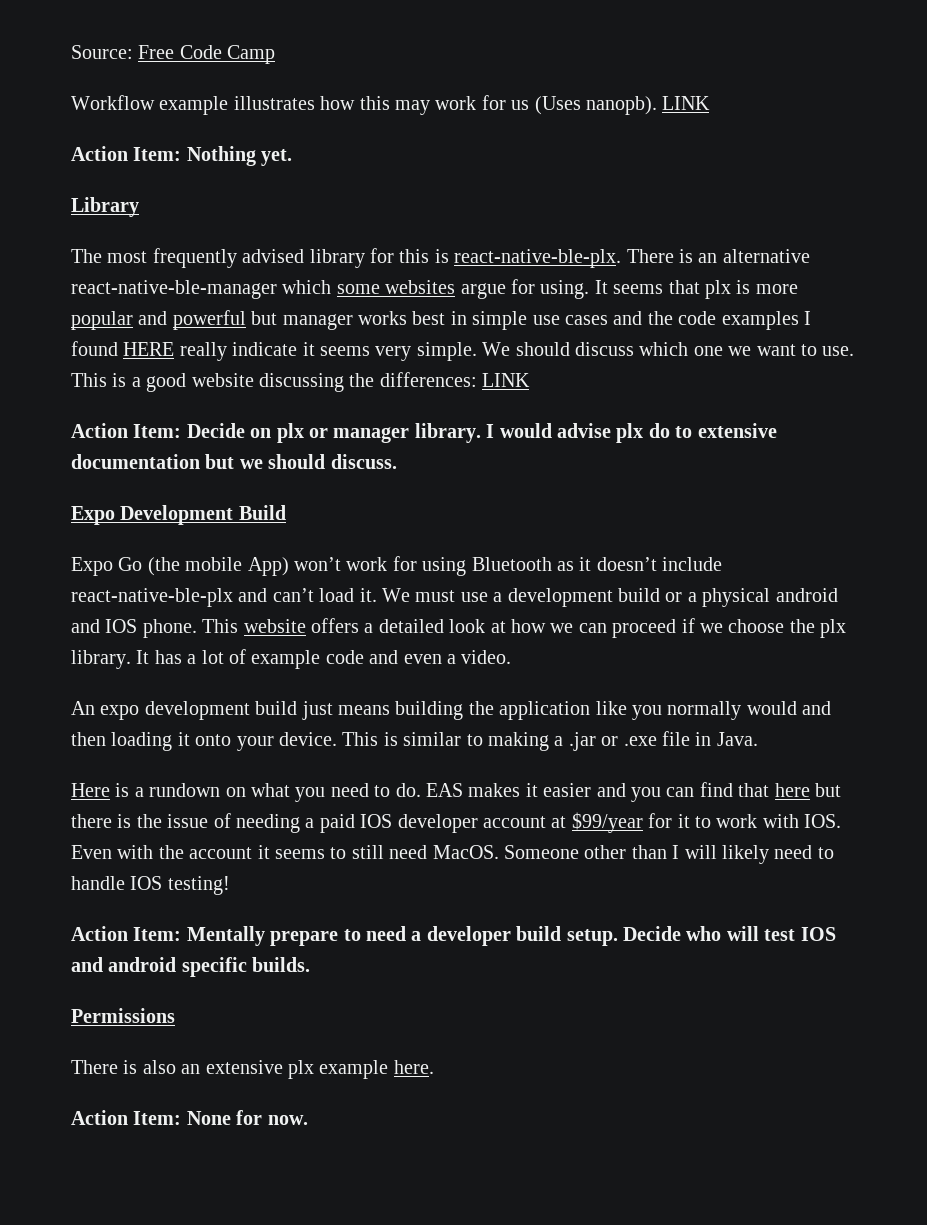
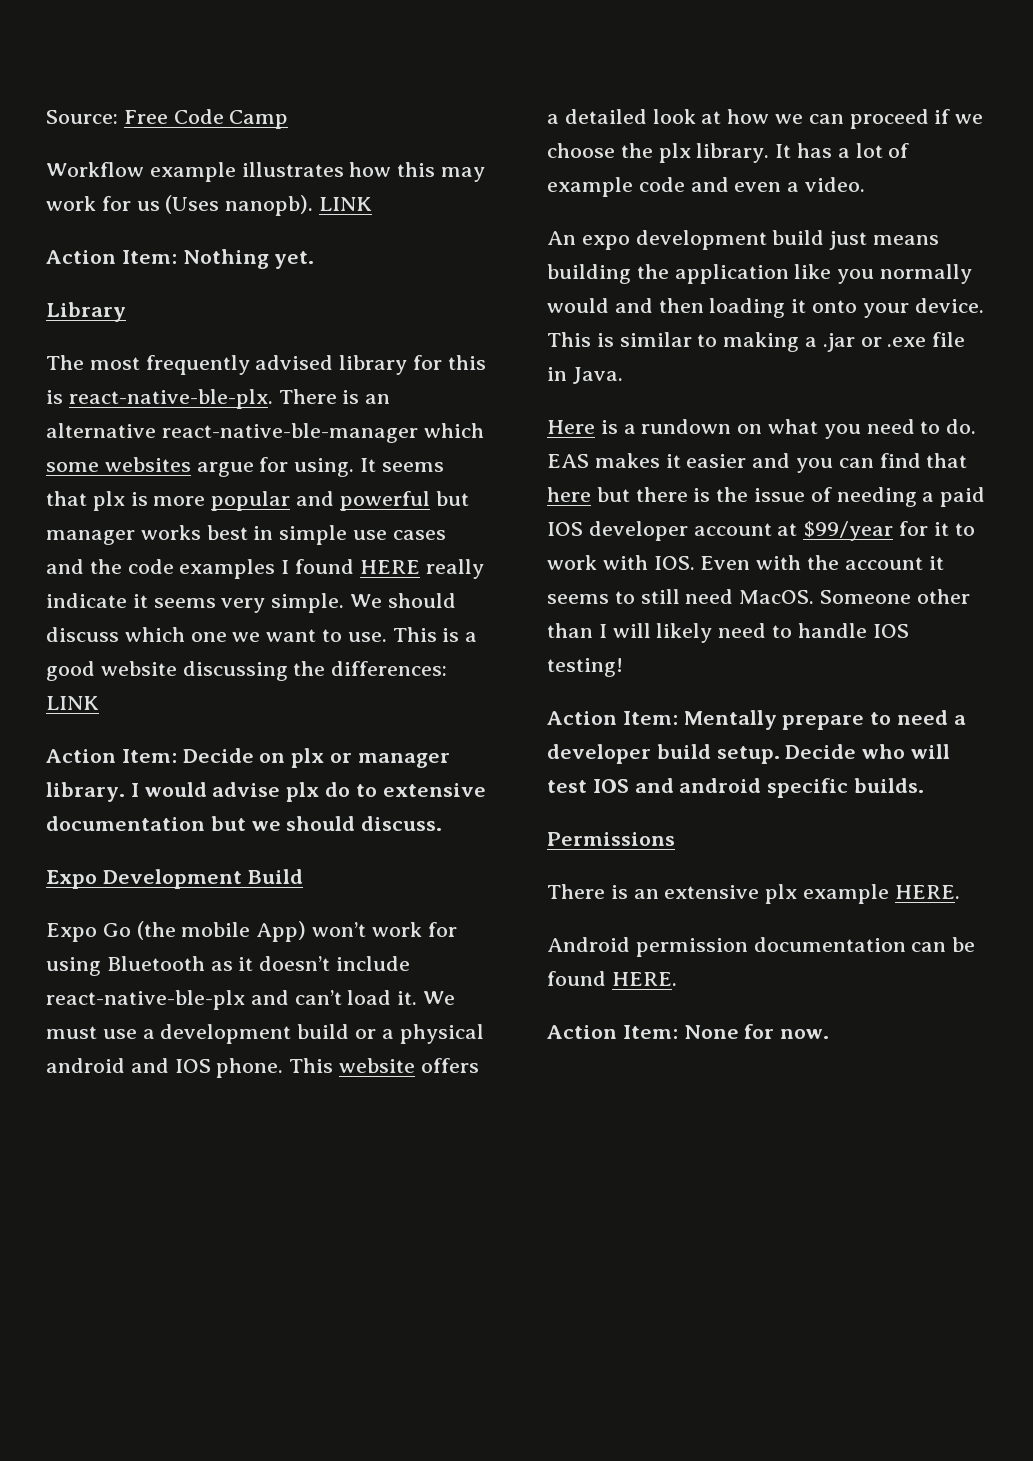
- There is also an extensive plx example here.
+ There is an extensive plx example HERE.
+ Android permission documentation can be found HERE.

